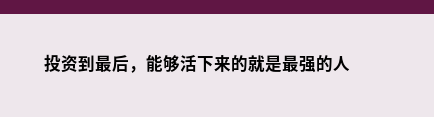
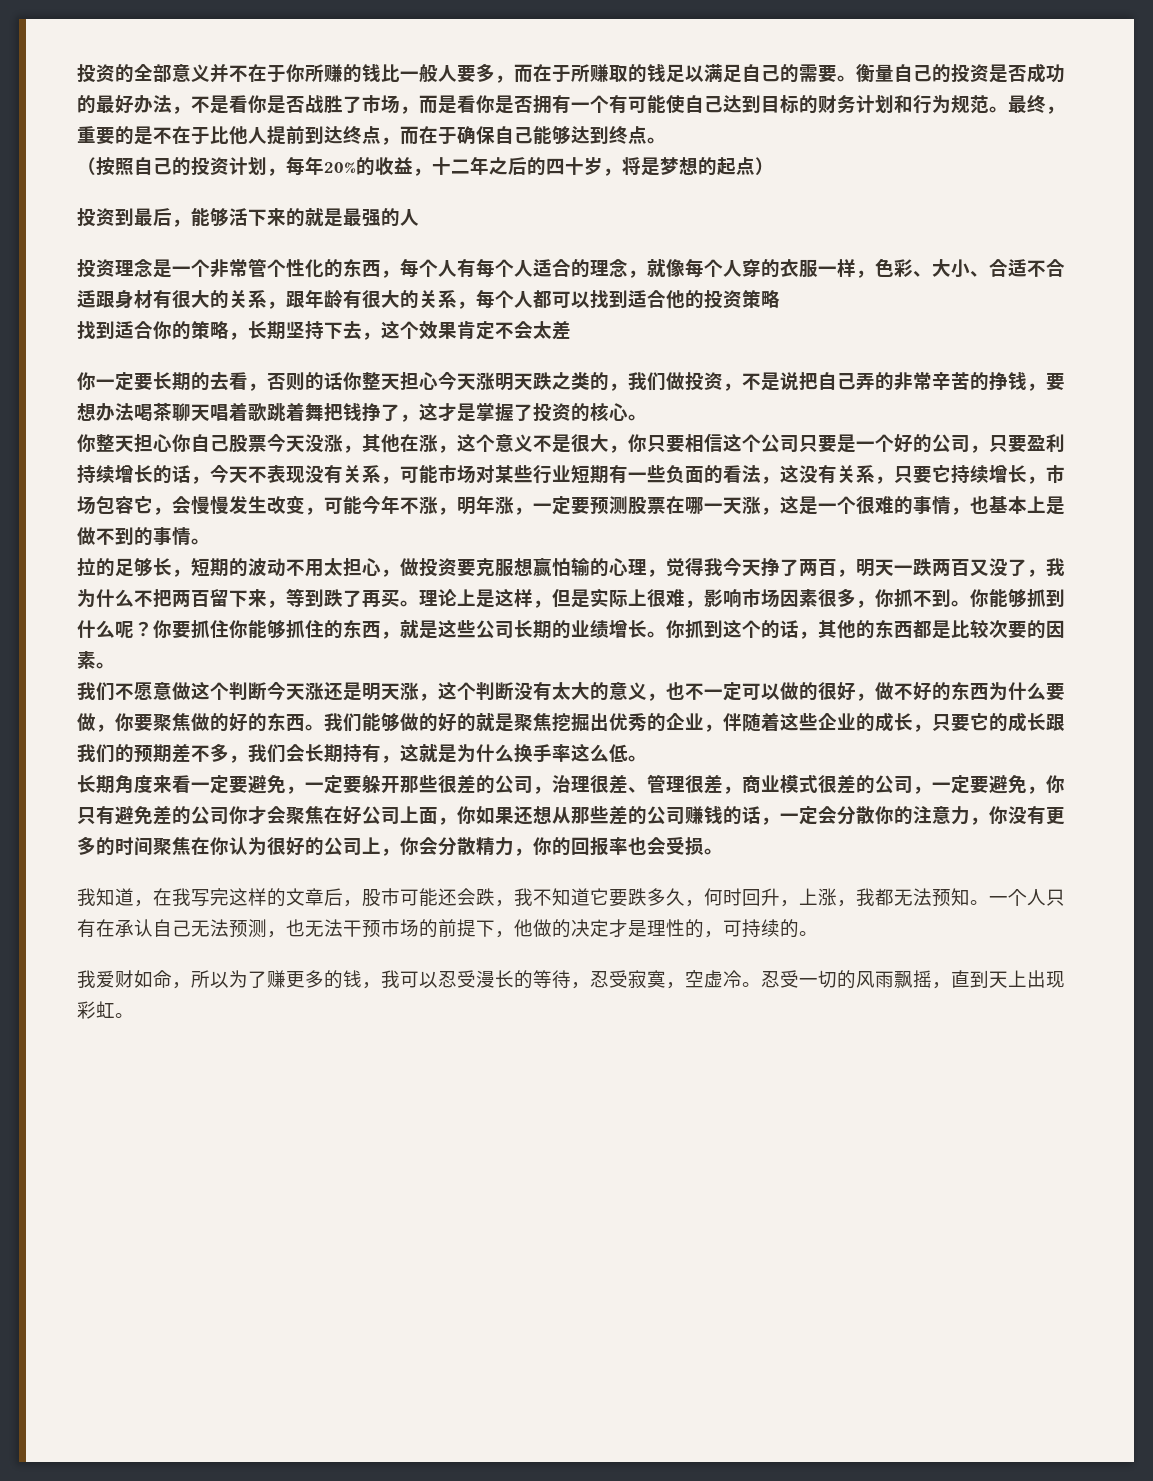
+ 投资的全部意义并不在于你所赚的钱比一般人要多，而在于所赚取的钱足以满足自己的需要。衡量自己的投资是否成功的最好办法，不是看你是否战胜了市场，而是看你是否拥有一个有可能使自己达到目标的财务计划和行为规范。最终，重要的是不在于比他人提前到达终点，而在于确保自己能够达到终点。
+ （按照自己的投资计划，每年20%的收益，十二年之后的四十岁，将是梦想的起点）
+ 投资理念是一个非常管个性化的东西，每个人有每个人适合的理念，就像每个人穿的衣服一样，色彩、大小、合适不合适跟身材有很大的关系，跟年龄有很大的关系，每个人都可以找到适合他的投资策略
+ 找到适合你的策略，长期坚持下去，这个效果肯定不会太差
+ 你一定要长期的去看，否则的话你整天担心今天涨明天跌之类的，我们做投资，不是说把自己弄的非常辛苦的挣钱，要想办法喝茶聊天唱着歌跳着舞把钱挣了，这才是掌握了投资的核心。
+ 你整天担心你自己股票今天没涨，其他在涨，这个意义不是很大，你只要相信这个公司只要是一个好的公司，只要盈利持续增长的话，今天不表现没有关系，可能市场对某些行业短期有一些负面的看法，这没有关系，只要它持续增长，市场包容它，会慢慢发生改变，可能今年不涨，明年涨，一定要预测股票在哪一天涨，这是一个很难的事情，也基本上是做不到的事情。
+ 拉的足够长，短期的波动不用太担心，做投资要克服想赢怕输的心理，觉得我今天挣了两百，明天一跌两百又没了，我为什么不把两百留下来，等到跌了再买。理论上是这样，但是实际上很难，影响市场因素很多，你抓不到。你能够抓到什么呢？你要抓住你能够抓住的东西，就是这些公司长期的业绩增长。你抓到这个的话，其他的东西都是比较次要的因素。
+ 我们不愿意做这个判断今天涨还是明天涨，这个判断没有太大的意义，也不一定可以做的很好，做不好的东西为什么要做，你要聚焦做的好的东西。我们能够做的好的就是聚焦挖掘出优秀的企业，伴随着这些企业的成长，只要它的成长跟我们的预期差不多，我们会长期持有，这就是为什么换手率这么低。
+ 长期角度来看一定要避免，一定要躲开那些很差的公司，治理很差、管理很差，商业模式很差的公司，一定要避免，你只有避免差的公司你才会聚焦在好公司上面，你如果还想从那些差的公司赚钱的话，一定会分散你的注意力，你没有更多的时间聚焦在你认为很好的公司上，你会分散精力，你的回报率也会受损。
+ 我知道，在我写完这样的文章后，股市可能还会跌，我不知道它要跌多久，何时回升，上涨，我都无法预知。一个人只有在承认自己无法预测，也无法干预市场的前提下，他做的决定才是理性的，可持续的。
+ 我爱财如命，所以为了赚更多的钱，我可以忍受漫长的等待，忍受寂寞，空虚冷。忍受一切的风雨飘摇，直到天上出现彩虹。

